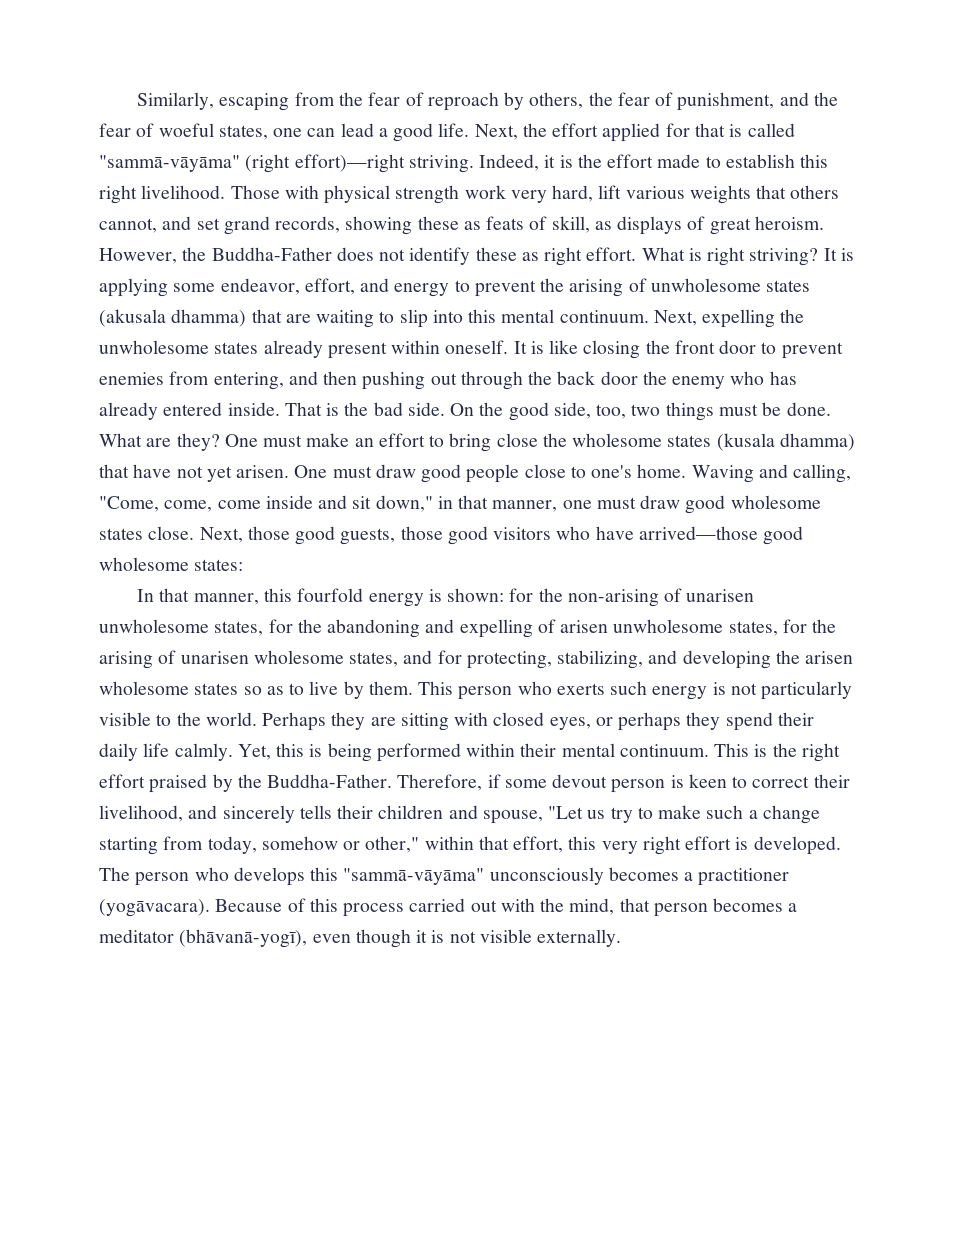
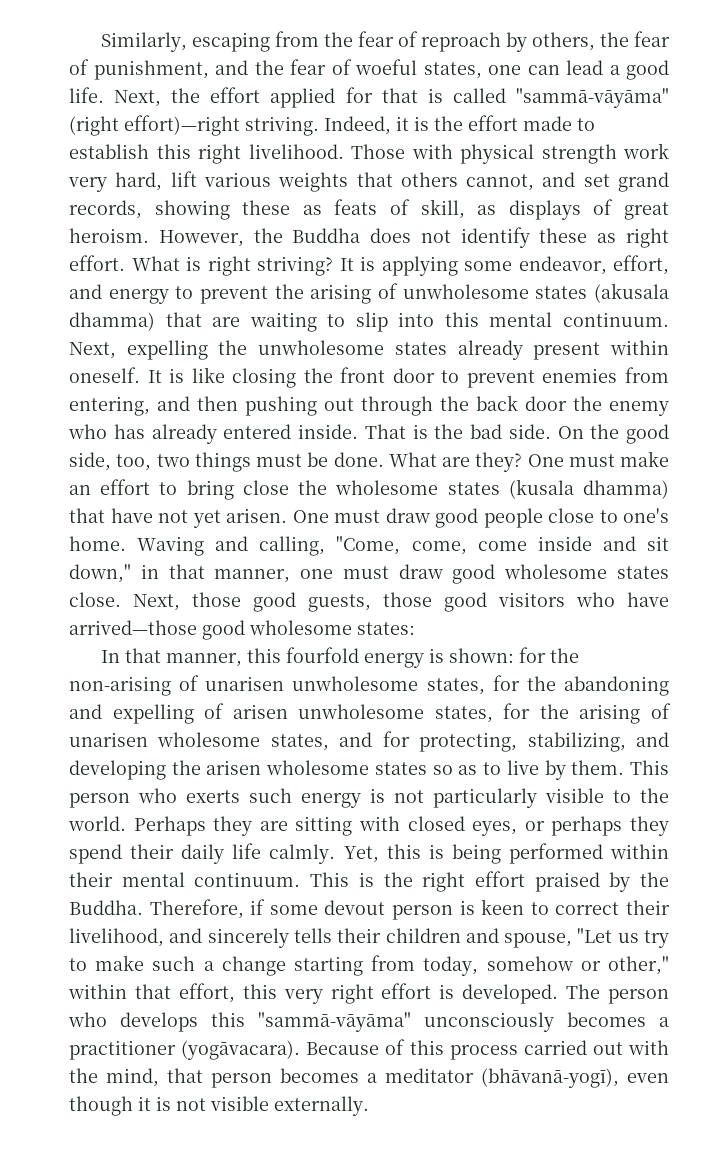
- However, the Buddha-Father does not identify these as right effort.
+ However, the Buddha does not identify these as right effort.
- This is the right effort praised by the Buddha-Father.
+ This is the right effort praised by the Buddha.

